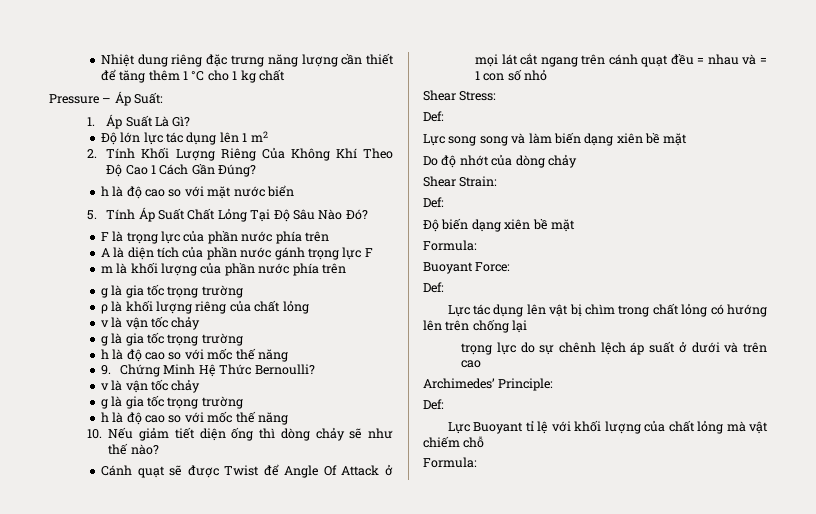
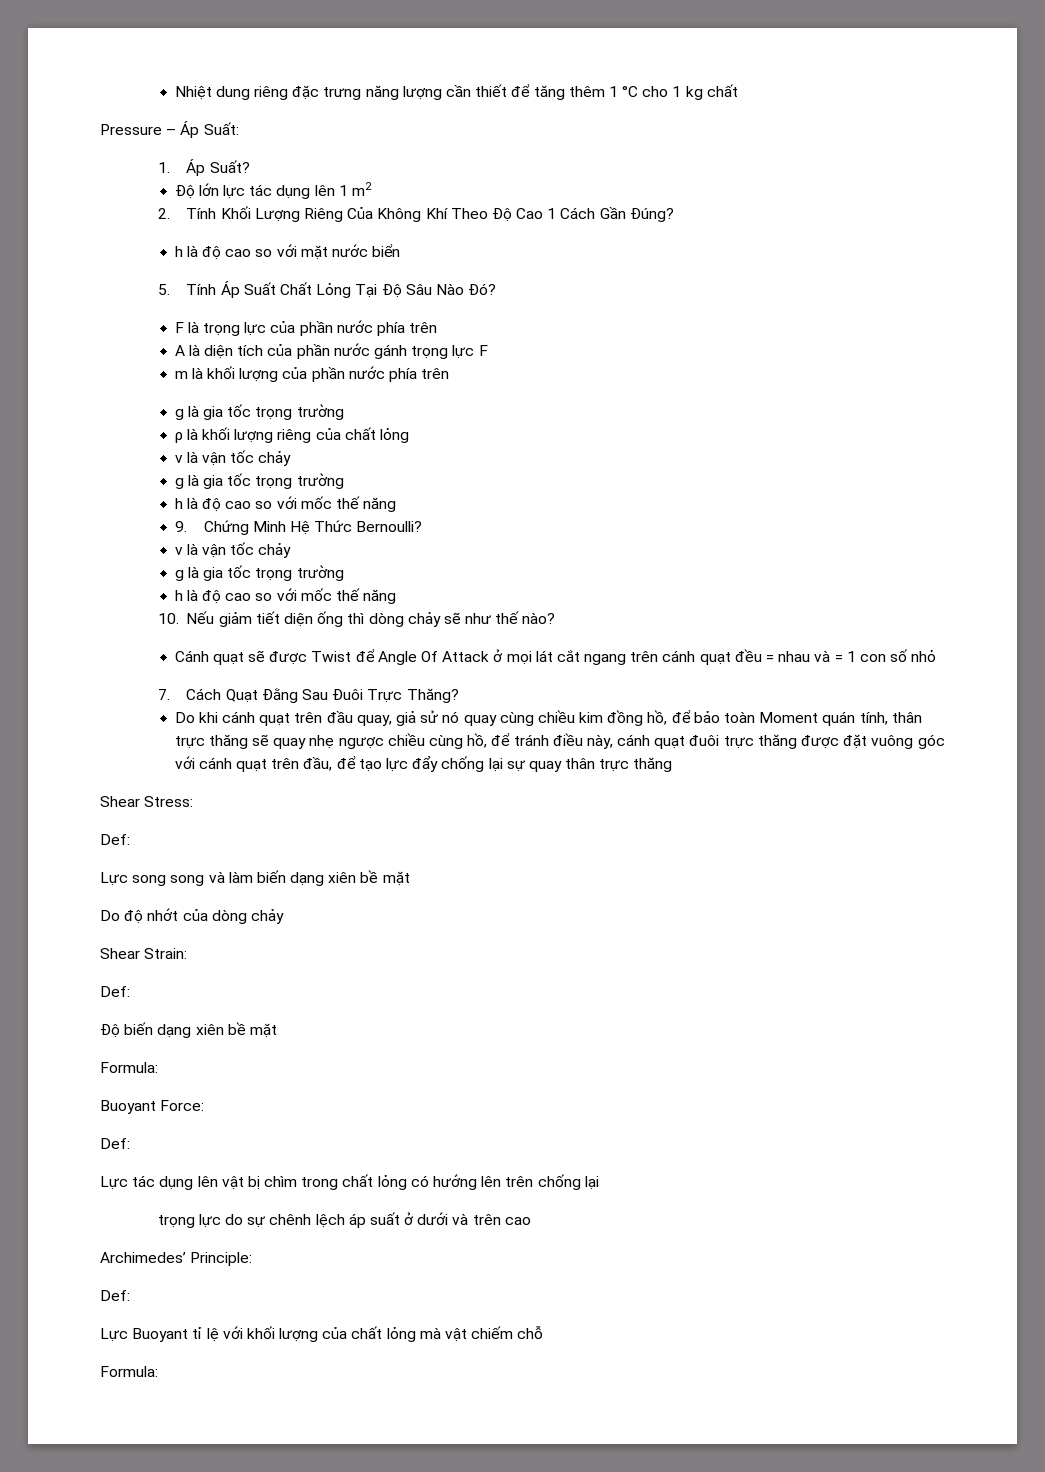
- 1. Áp Suất Là Gì?
+ 1. Áp Suất?
+ 7. Cách Quạt Đằng Sau Đuôi Trực Thăng?
+ Do khi cánh quạt trên đầu quay, giả sử nó quay cùng chiều kim đồng hồ, để bảo toàn Moment quán tính, thân trực thăng sẽ quay nhẹ ngược chiều cùng hồ, để tránh điều này, cánh quạt đuôi trực thăng được đặt vuông góc với cánh quạt trên đầu, để tạo lực đẩy chống lại sự quay thân trực thăng

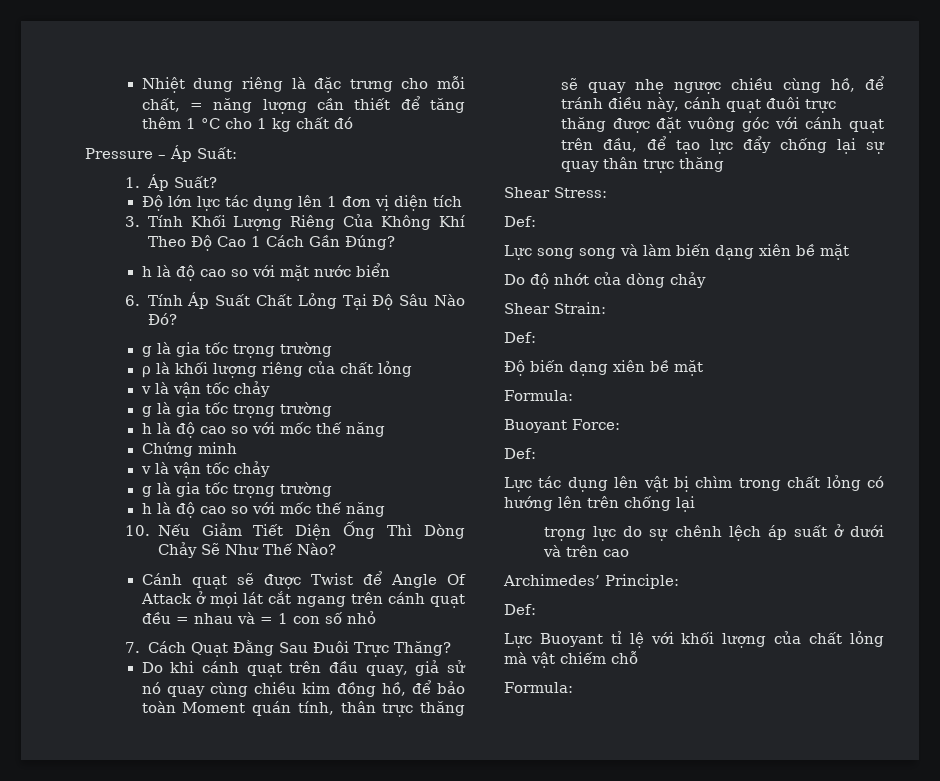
- Nhiệt dung riêng đặc trưng năng lượng cần thiết để tăng thêm 1 °C cho 1 kg chất
+ Nhiệt dung riêng là đặc trưng cho mỗi chất, = năng lượng cần thiết để tăng thêm 1 °C cho 1 kg chất đó
- Độ lớn lực tác dụng lên 1 m2
- 2. Tính Khối Lượng Riêng Của Không Khí Theo Độ Cao 1 Cách Gần Đúng?
+ Độ lớn lực tác dụng lên 1 đơn vị diện tích
+ 3. Tính Khối Lượng Riêng Của Không Khí Theo Độ Cao 1 Cách Gần Đúng?
- 5. Tính Áp Suất Chất Lỏng Tại Độ Sâu Nào Đó?
+ 6. Tính Áp Suất Chất Lỏng Tại Độ Sâu Nào Đó?
- F là trọng lực của phần nước phía trên
- A là diện tích của phần nước gánh trọng lực F
- m là khối lượng của phần nước phía trên
- 9. Chứng Minh Hệ Thức Bernoulli?
+ Chứng minh
- 10. Nếu giảm tiết diện ống thì dòng chảy sẽ như thế nào?
+ 10. Nếu Giảm Tiết Diện Ống Thì Dòng Chảy Sẽ Như Thế Nào?

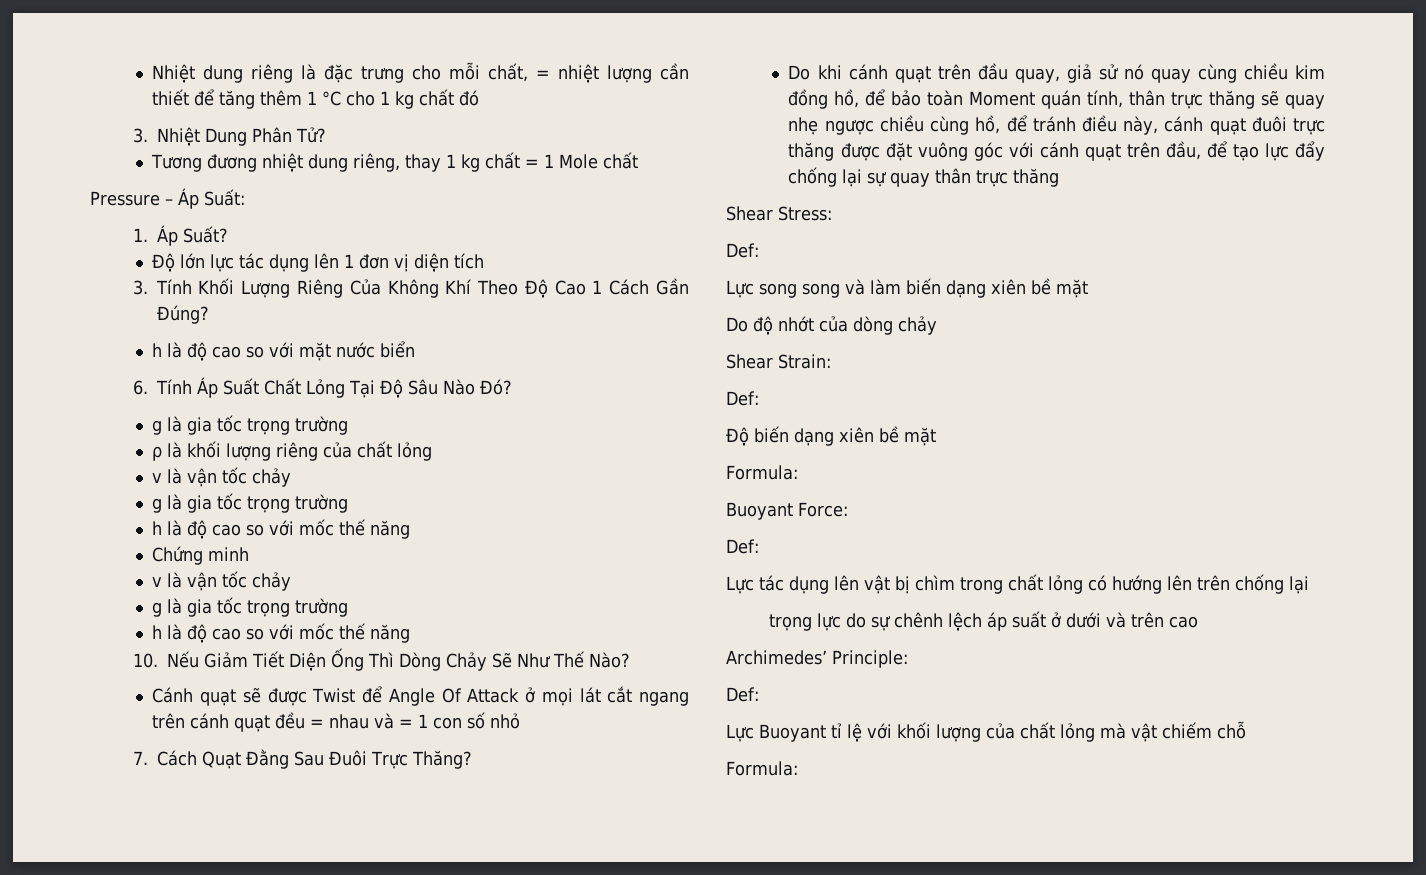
- Nhiệt dung riêng là đặc trưng cho mỗi chất, = năng lượng cần thiết để tăng thêm 1 °C cho 1 kg chất đó
+ Nhiệt dung riêng là đặc trưng cho mỗi chất, = nhiệt lượng cần thiết để tăng thêm 1 °C cho 1 kg chất đó
+ 3. Nhiệt Dung Phân Tử?
+ Tương đương nhiệt dung riêng, thay 1 kg chất = 1 Mole chất

